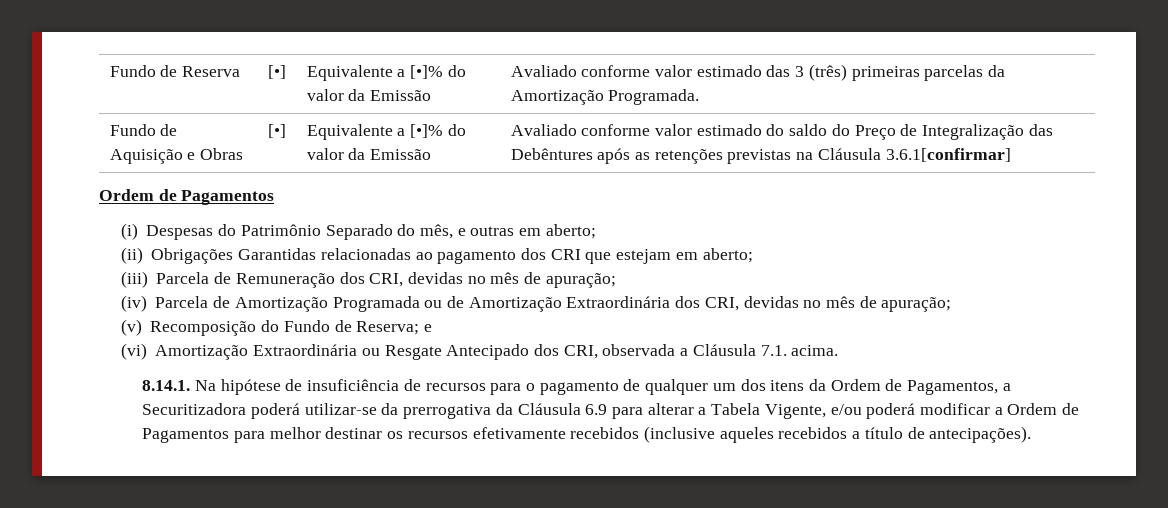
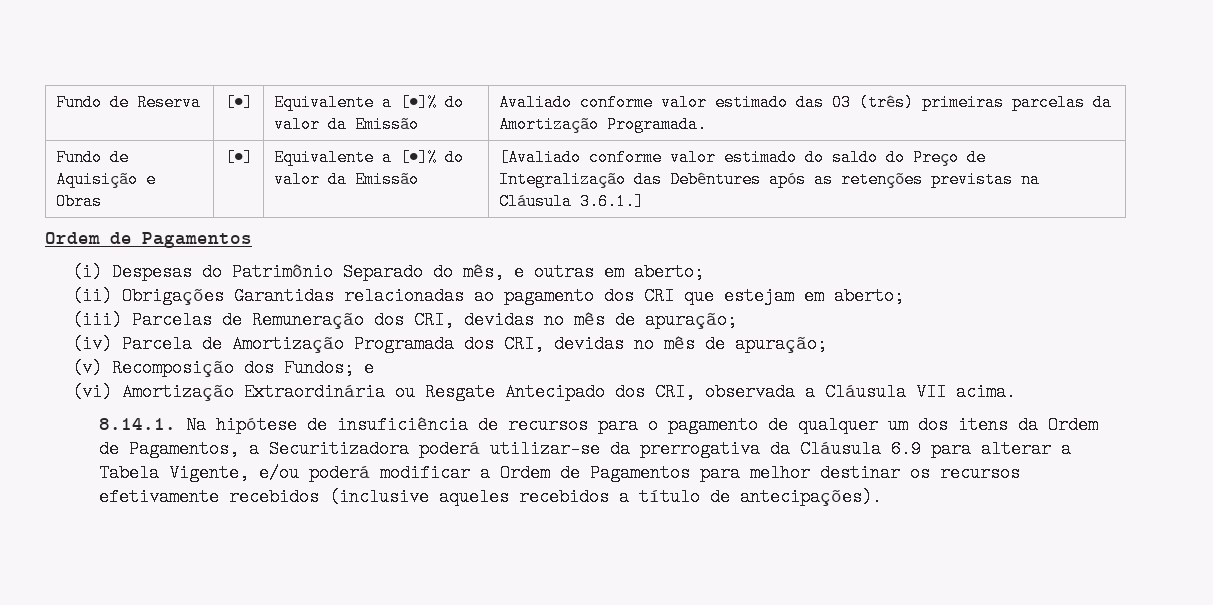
- Fundo de Reserva | [•] | Equivalente a [•]% do valor da Emissão | Avaliado conforme valor estimado das 3 (três) primeiras parcelas da Amortização Programada.
+ Fundo de Reserva | [•] | Equivalente a [•]% do valor da Emissão | Avaliado conforme valor estimado das 03 (três) primeiras parcelas da Amortização Programada.
- Fundo de Aquisição e Obras | [•] | Equivalente a [•]% do valor da Emissão | Avaliado conforme valor estimado do saldo do Preço de Integralização das Debêntures após as retenções previstas na Cláusula 3.6.1[confirmar]
+ Fundo de Aquisição e Obras | [•] | Equivalente a [•]% do valor da Emissão | [Avaliado conforme valor estimado do saldo do Preço de Integralização das Debêntures após as retenções previstas na Cláusula 3.6.1.]
- (iii) Parcela de Remuneração dos CRI, devidas no mês de apuração;
+ (iii) Parcelas de Remuneração dos CRI, devidas no mês de apuração;
- (iv) Parcela de Amortização Programada ou de Amortização Extraordinária dos CRI, devidas no mês de apuração;
+ (iv) Parcela de Amortização Programada dos CRI, devidas no mês de apuração;
- (v) Recomposição do Fundo de Reserva; e
+ (v) Recomposição dos Fundos; e
- (vi) Amortização Extraordinária ou Resgate Antecipado dos CRI, observada a Cláusula 7.1. acima.
+ (vi) Amortização Extraordinária ou Resgate Antecipado dos CRI, observada a Cláusula VII acima.

